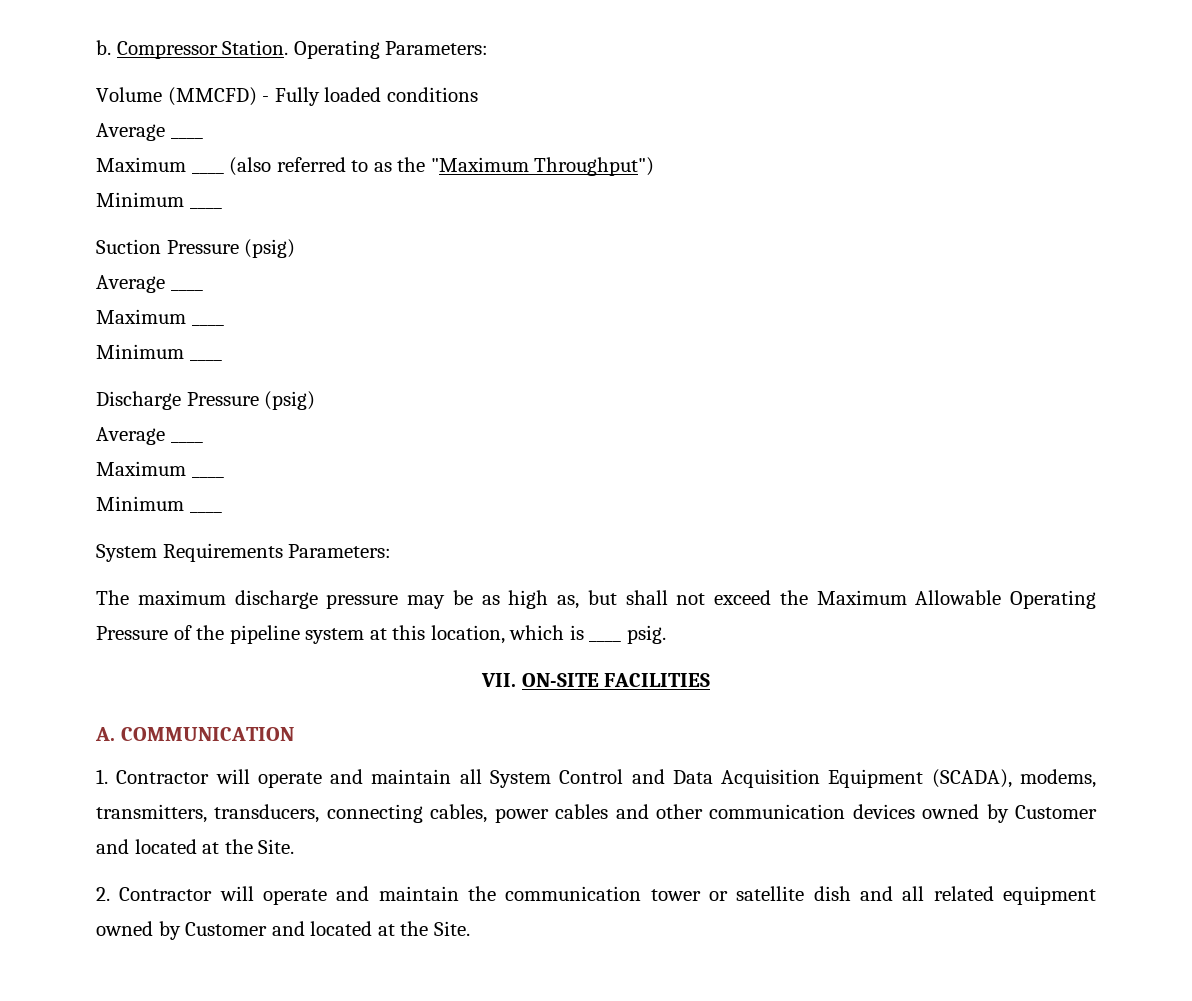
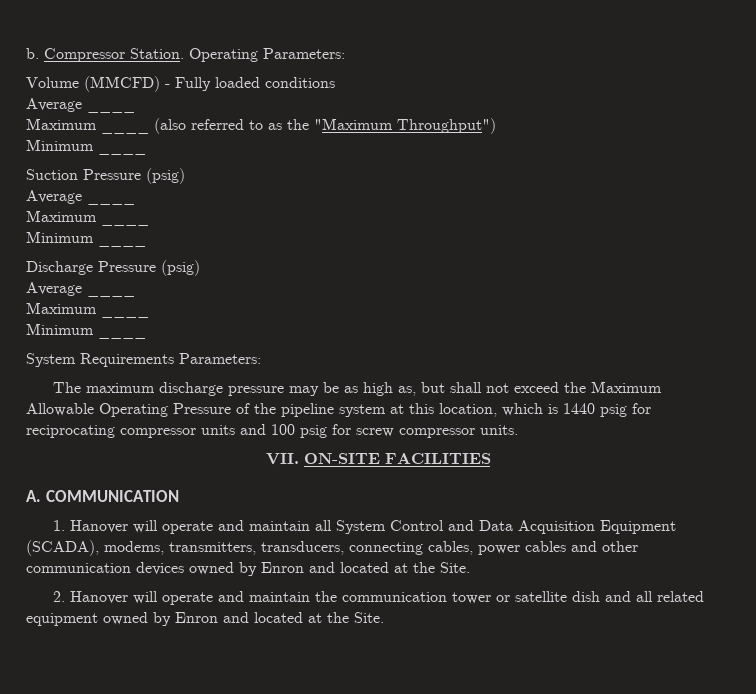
- The maximum discharge pressure may be as high as, but shall not exceed the Maximum Allowable Operating Pressure of the pipeline system at this location, which is ____ psig.
+ The maximum discharge pressure may be as high as, but shall not exceed the Maximum Allowable Operating Pressure of the pipeline system at this location, which is 1440 psig for reciprocating compressor units and 100 psig for screw compressor units.
- 1. Contractor will operate and maintain all System Control and Data Acquisition Equipment (SCADA), modems, transmitters, transducers, connecting cables, power cables and other communication devices owned by Customer and located at the Site.
+ 1. Hanover will operate and maintain all System Control and Data Acquisition Equipment (SCADA), modems, transmitters, transducers, connecting cables, power cables and other communication devices owned by Enron and located at the Site.
- 2. Contractor will operate and maintain the communication tower or satellite dish and all related equipment owned by Customer and located at the Site.
+ 2. Hanover will operate and maintain the communication tower or satellite dish and all related equipment owned by Enron and located at the Site.

